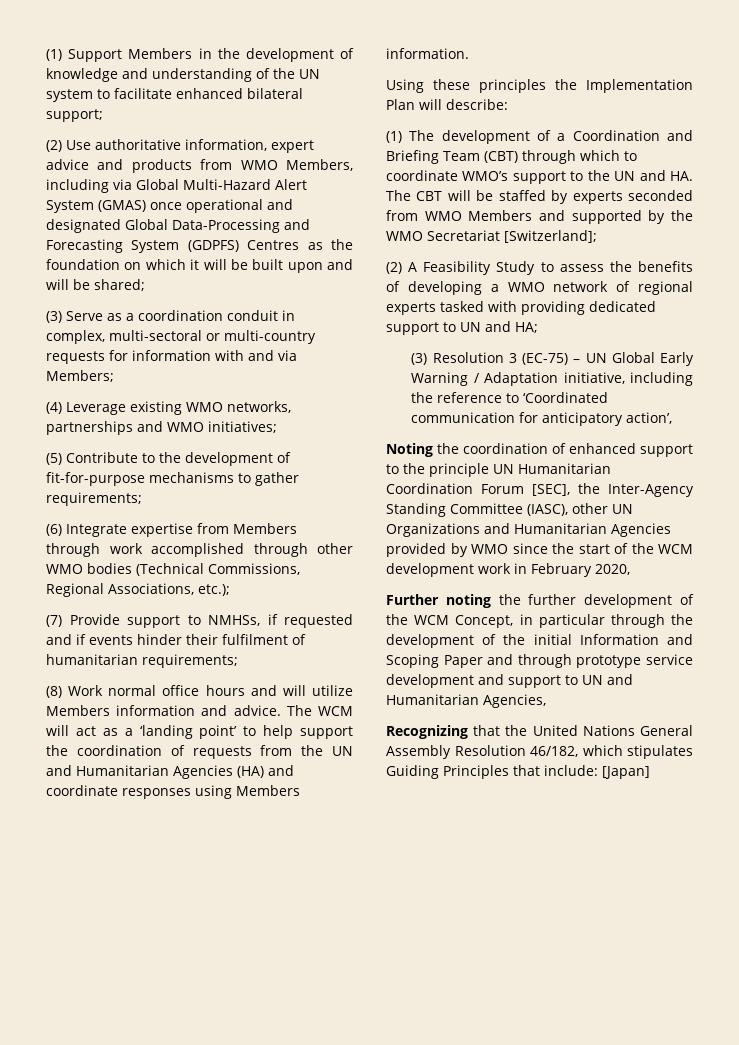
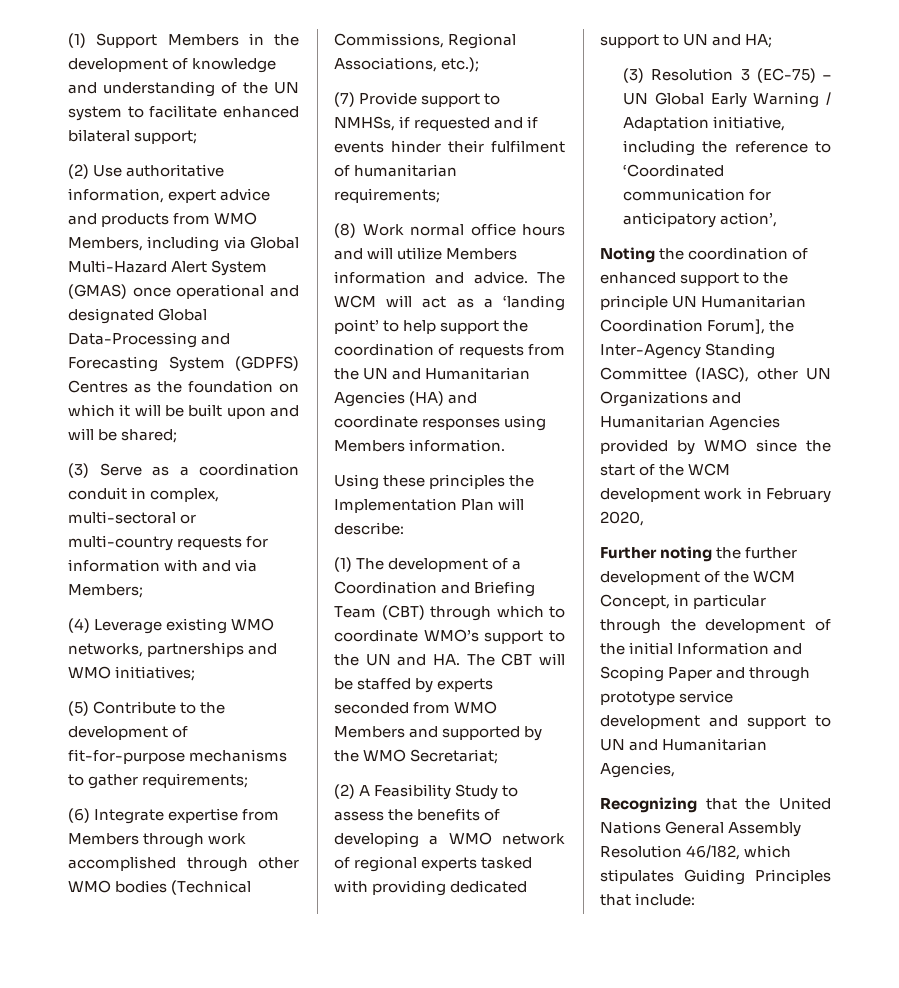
- (1) The development of a Coordination and Briefing Team (CBT) through which to coordinate WMO’s support to the UN and HA. The CBT will be staffed by experts seconded from WMO Members and supported by the WMO Secretariat [Switzerland];
+ (1) The development of a Coordination and Briefing Team (CBT) through which to coordinate WMO’s support to the UN and HA. The CBT will be staffed by experts seconded from WMO Members and supported by the WMO Secretariat;
- Noting the coordination of enhanced support to the principle UN Humanitarian Coordination Forum [SEC], the Inter-Agency Standing Committee (IASC), other UN Organizations and Humanitarian Agencies provided by WMO since the start of the WCM development work in February 2020,
+ Noting the coordination of enhanced support to the principle UN Humanitarian Coordination Forum], the Inter-Agency Standing Committee (IASC), other UN Organizations and Humanitarian Agencies provided by WMO since the start of the WCM development work in February 2020,
- Recognizing that the United Nations General Assembly Resolution 46/182, which stipulates Guiding Principles that include: [Japan]
+ Recognizing that the United Nations General Assembly Resolution 46/182, which stipulates Guiding Principles that include:

